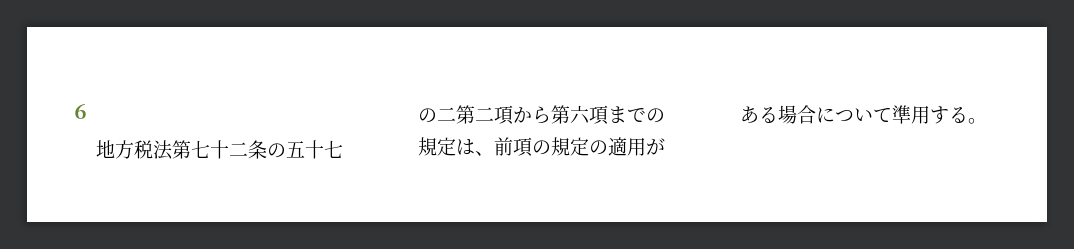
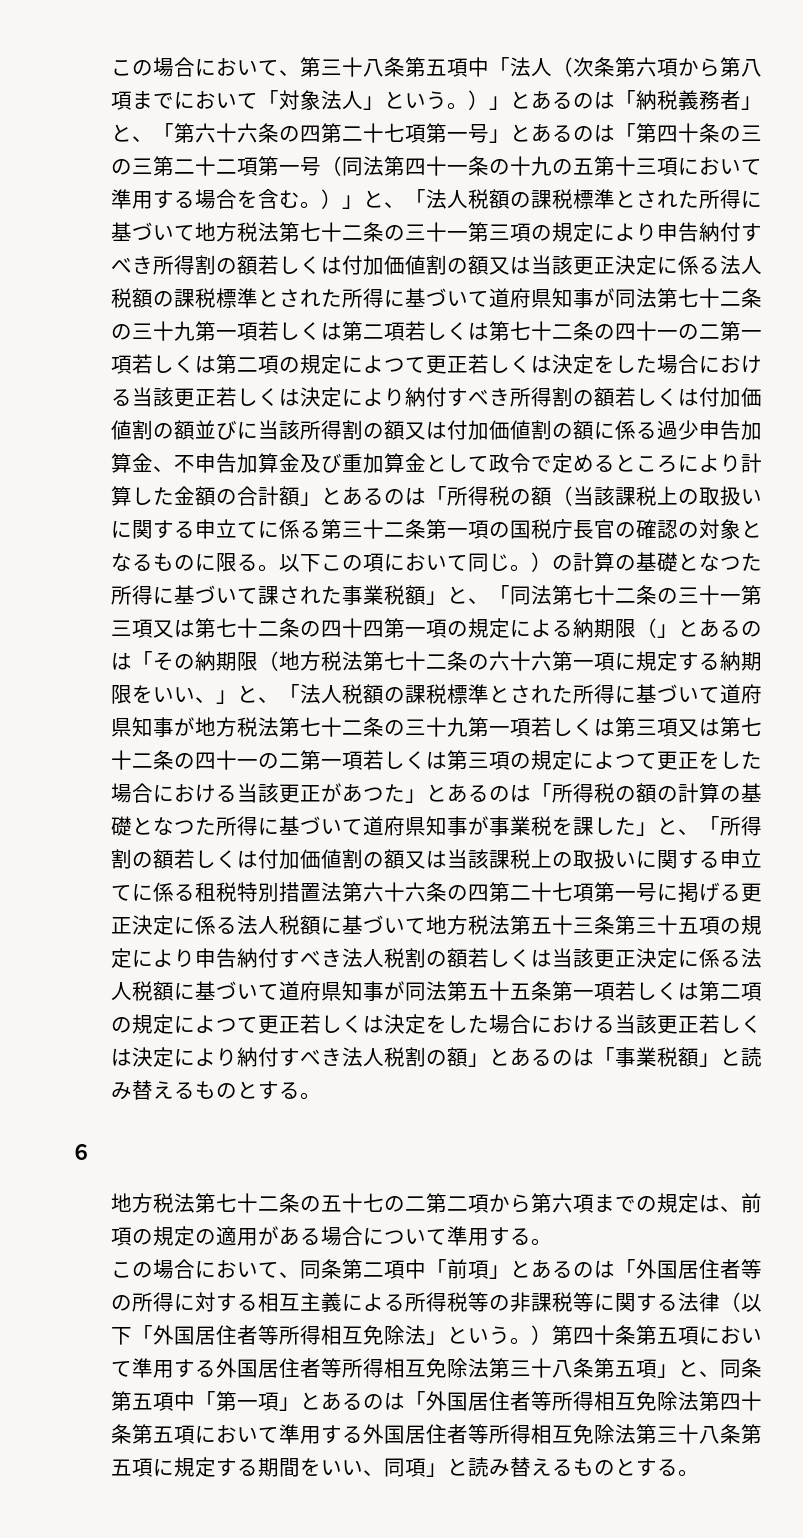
+ この場合において、第三十八条第五項中「法人（次条第六項から第八項までにおいて「対象法人」という。）」とあるのは「納税義務者」と、「第六十六条の四第二十七項第一号」とあるのは「第四十条の三の三第二十二項第一号（同法第四十一条の十九の五第十三項において準用する場合を含む。）」と、「法人税額の課税標準とされた所得に基づいて地方税法第七十二条の三十一第三項の規定により申告納付すべき所得割の額若しくは付加価値割の額又は当該更正決定に係る法人税額の課税標準とされた所得に基づいて道府県知事が同法第七十二条の三十九第一項若しくは第二項若しくは第七十二条の四十一の二第一項若しくは第二項の規定によつて更正若しくは決定をした場合における当該更正若しくは決定により納付すべき所得割の額若しくは付加価値割の額並びに当該所得割の額又は付加価値割の額に係る過少申告加算金、不申告加算金及び重加算金として政令で定めるところにより計算した金額の合計額」とあるのは「所得税の額（当該課税上の取扱いに関する申立てに係る第三十二条第一項の国税庁長官の確認の対象となるものに限る。以下この項において同じ。）の計算の基礎となつた所得に基づいて課された事業税額」と、「同法第七十二条の三十一第三項又は第七十二条の四十四第一項の規定による納期限（」とあるのは「その納期限（地方税法第七十二条の六十六第一項に規定する納期限をいい、」と、「法人税額の課税標準とされた所得に基づいて道府県知事が地方税法第七十二条の三十九第一項若しくは第三項又は第七十二条の四十一の二第一項若しくは第三項の規定によつて更正をした場合における当該更正があつた」とあるのは「所得税の額の計算の基礎となつた所得に基づいて道府県知事が事業税を課した」と、「所得割の額若しくは付加価値割の額又は当該課税上の取扱いに関する申立てに係る租税特別措置法第六十六条の四第二十七項第一号に掲げる更正決定に係る法人税額に基づいて地方税法第五十三条第三十五項の規定により申告納付すべき法人税割の額若しくは当該更正決定に係る法人税額に基づいて道府県知事が同法第五十五条第一項若しくは第二項の規定によつて更正若しくは決定をした場合における当該更正若しくは決定により納付すべき法人税割の額」とあるのは「事業税額」と読み替えるものとする。
+ この場合において、同条第二項中「前項」とあるのは「外国居住者等の所得に対する相互主義による所得税等の非課税等に関する法律（以下「外国居住者等所得相互免除法」という。）第四十条第五項において準用する外国居住者等所得相互免除法第三十八条第五項」と、同条第五項中「第一項」とあるのは「外国居住者等所得相互免除法第四十条第五項において準用する外国居住者等所得相互免除法第三十八条第五項に規定する期間をいい、同項」と読み替えるものとする。

